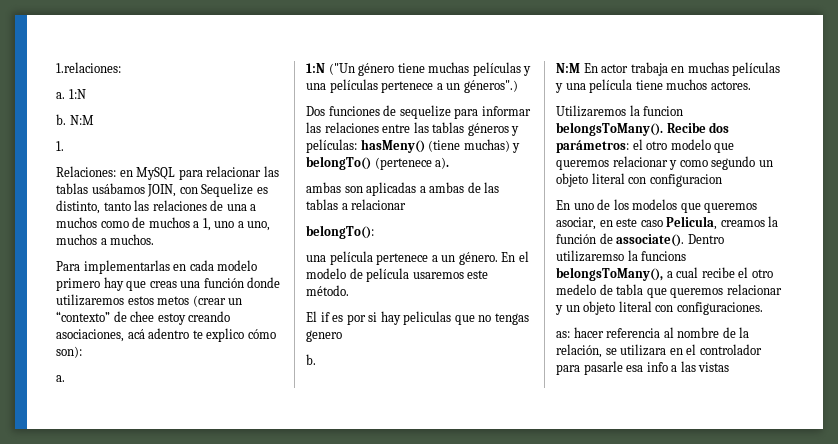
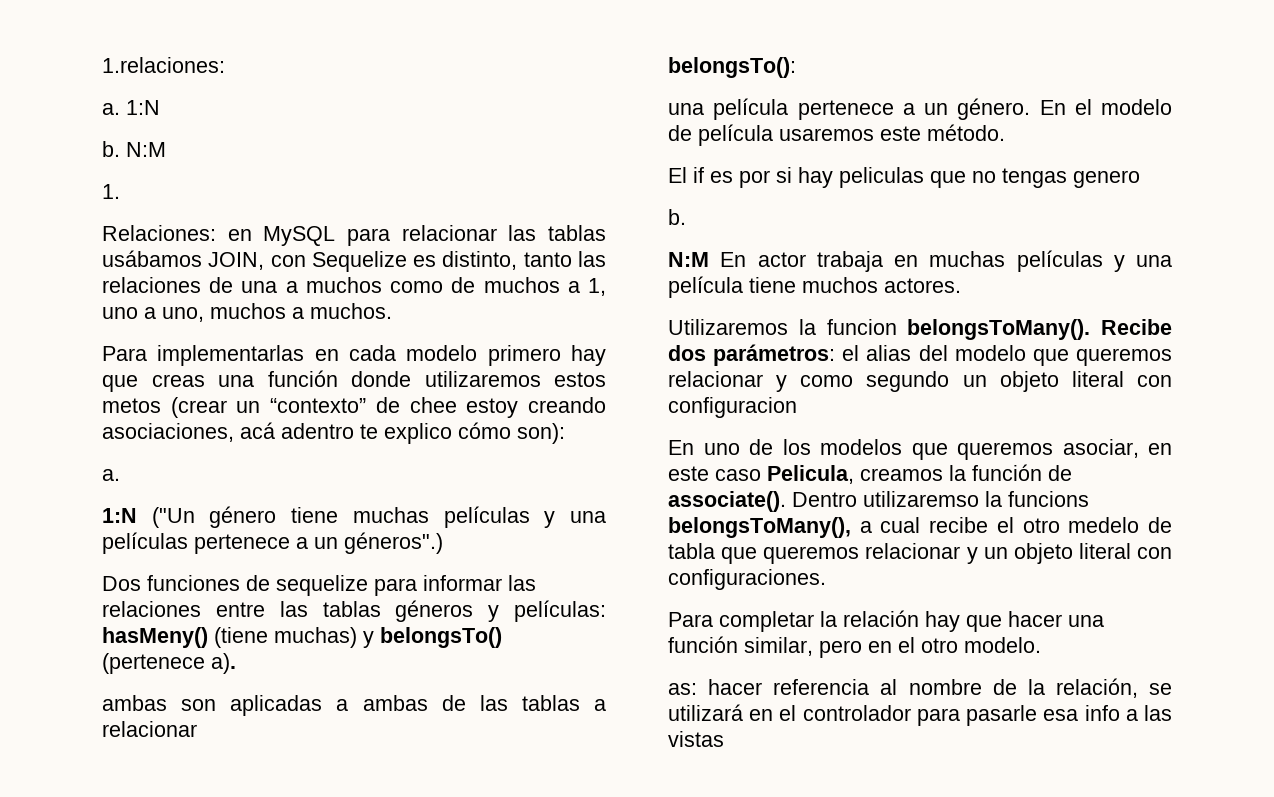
- Dos funciones de sequelize para informar las relaciones entre las tablas géneros y películas: hasMeny() (tiene muchas) y belongTo() (pertenece a).
+ Dos funciones de sequelize para informar las relaciones entre las tablas géneros y películas: hasMeny() (tiene muchas) y belongsTo() (pertenece a).
- belongTo():
+ belongsTo():
- Recibe dos parámetros: el otro modelo que queremos relacionar y como segundo un objeto literal con configuracion
+ Recibe dos parámetros: el alias del modelo que queremos relacionar y como segundo un objeto literal con configuracion
+ Para completar la relación hay que hacer una función similar, pero en el otro modelo.
- as: hacer referencia al nombre de la relación, se utilizara en el controlador para pasarle esa info a las vistas
+ as: hacer referencia al nombre de la relación, se utilizará en el controlador para pasarle esa info a las vistas

